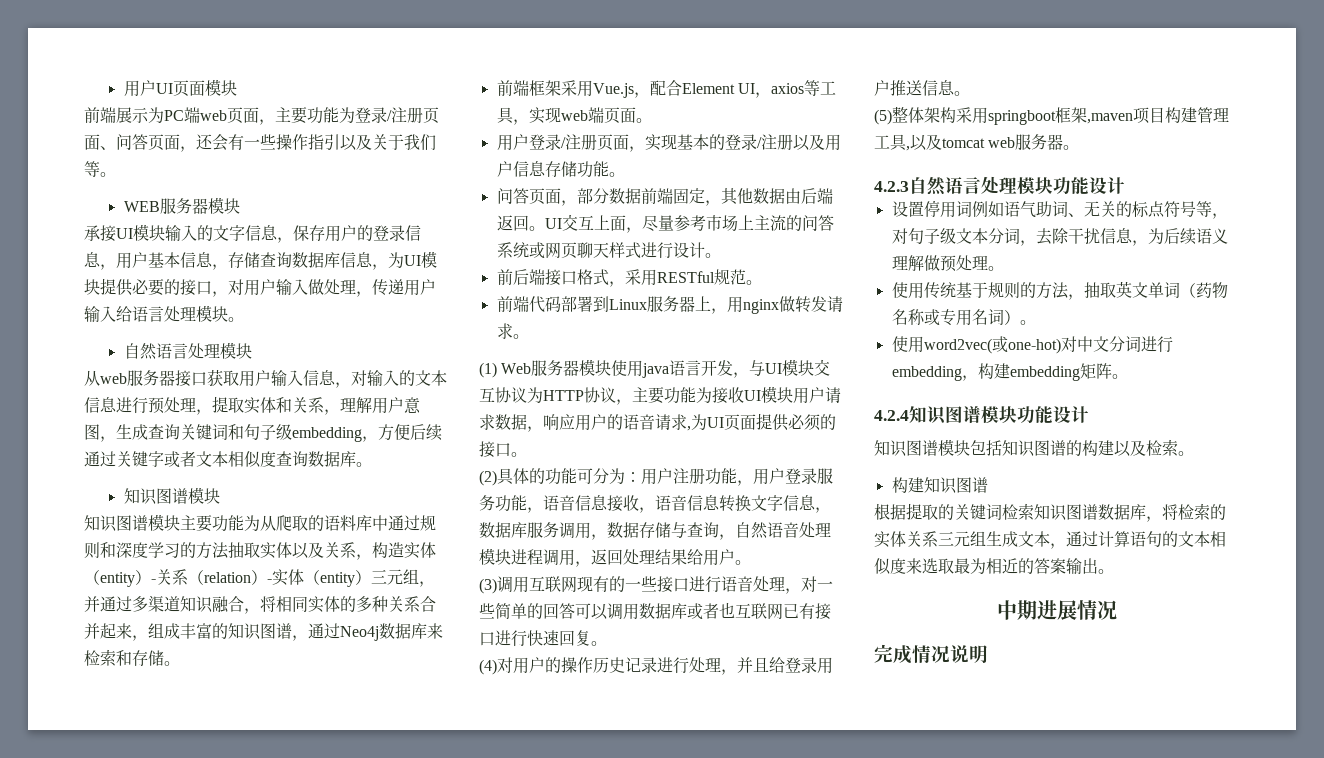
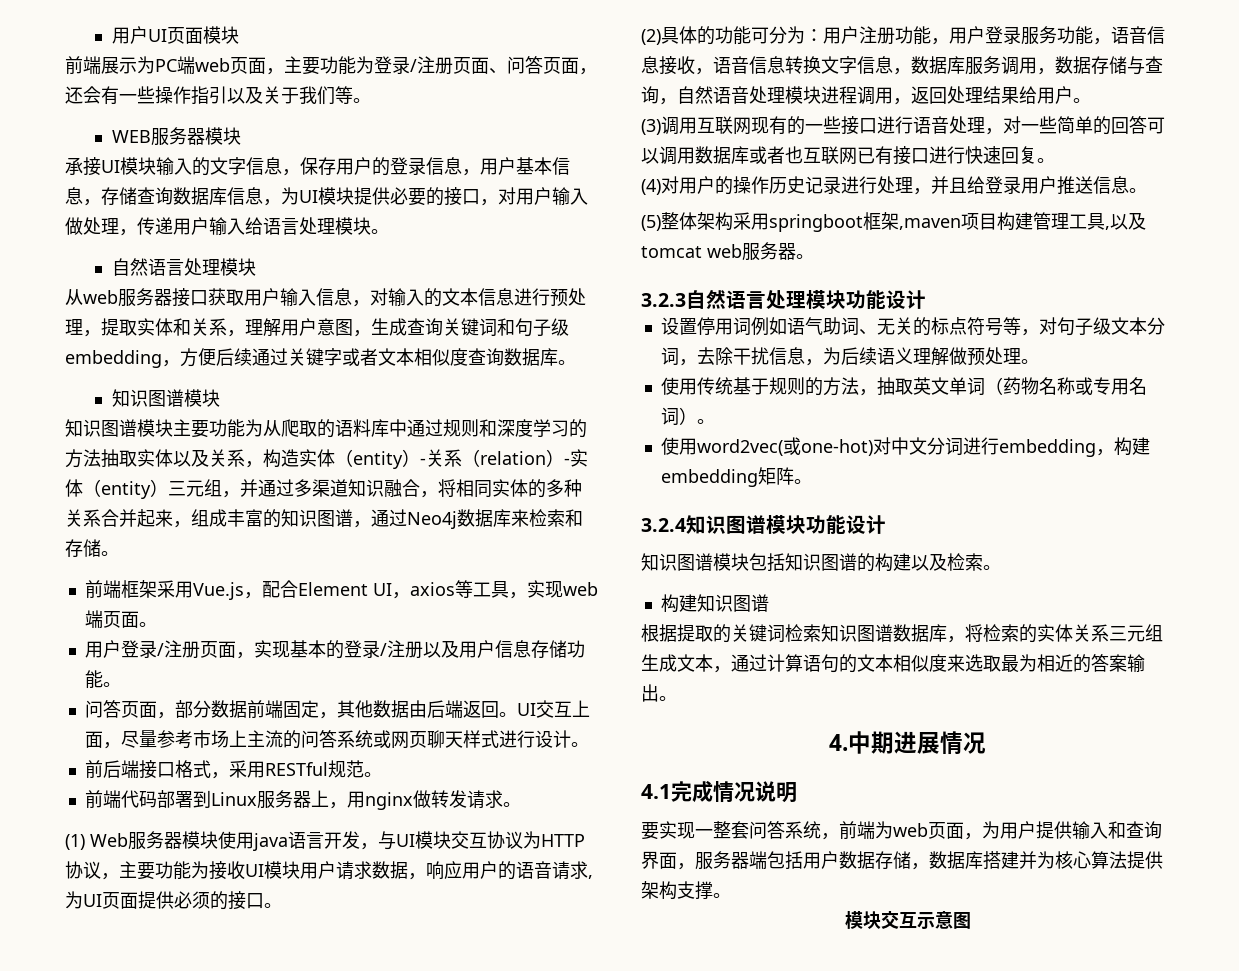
- 4.2.3自然语言处理模块功能设计
+ 3.2.3自然语言处理模块功能设计
- 4.2.4知识图谱模块功能设计
+ 3.2.4知识图谱模块功能设计
- 中期进展情况
+ 4.中期进展情况
- 完成情况说明
+ 4.1完成情况说明
+ 要实现一整套问答系统，前端为web页面，为用户提供输入和查询界面，服务器端包括用户数据存储，数据库搭建并为核心算法提供架构支撑。
+ 模块交互示意图

